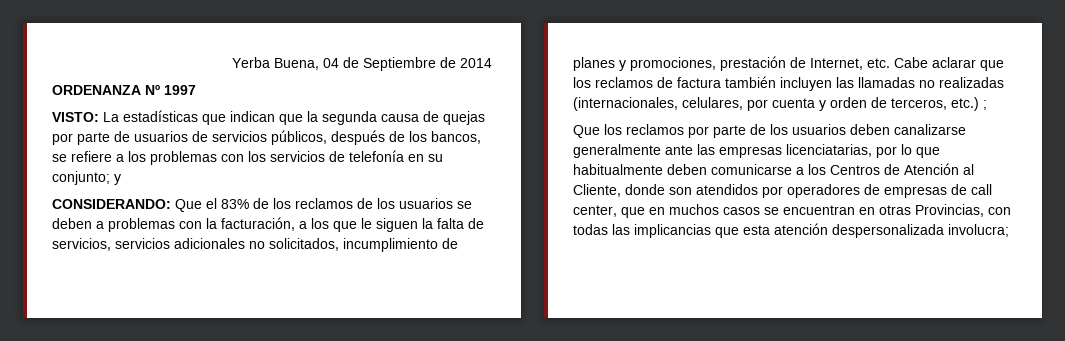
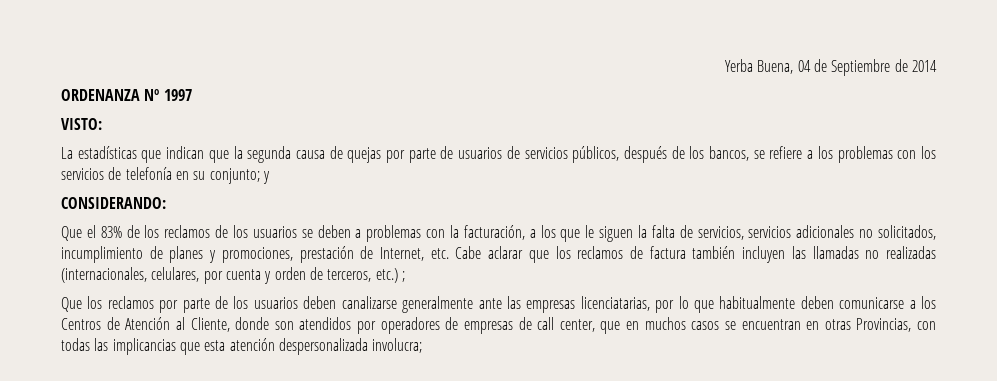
- VISTO: La estadísticas que indican que la segunda causa de quejas por parte de usuarios de servicios públicos, después de los bancos, se refiere a los problemas con los servicios de telefonía en su conjunto; y
+ VISTO:
+ La estadísticas que indican que la segunda causa de quejas por parte de usuarios de servicios públicos, después de los bancos, se refiere a los problemas con los servicios de telefonía en su conjunto; y
- CONSIDERANDO: Que el 83% de los reclamos de los usuarios se deben a problemas con la facturación, a los que le siguen la falta de servicios, servicios adicionales no solicitados, incumplimiento de planes y promociones, prestación de Internet, etc. Cabe aclarar que los reclamos de factura también incluyen las llamadas no realizadas (internacionales, celulares, por cuenta y orden de terceros, etc.) ;
+ CONSIDERANDO:
+ Que el 83% de los reclamos de los usuarios se deben a problemas con la facturación, a los que le siguen la falta de servicios, servicios adicionales no solicitados, incumplimiento de planes y promociones, prestación de Internet, etc. Cabe aclarar que los reclamos de factura también incluyen las llamadas no realizadas (internacionales, celulares, por cuenta y orden de terceros, etc.) ;

